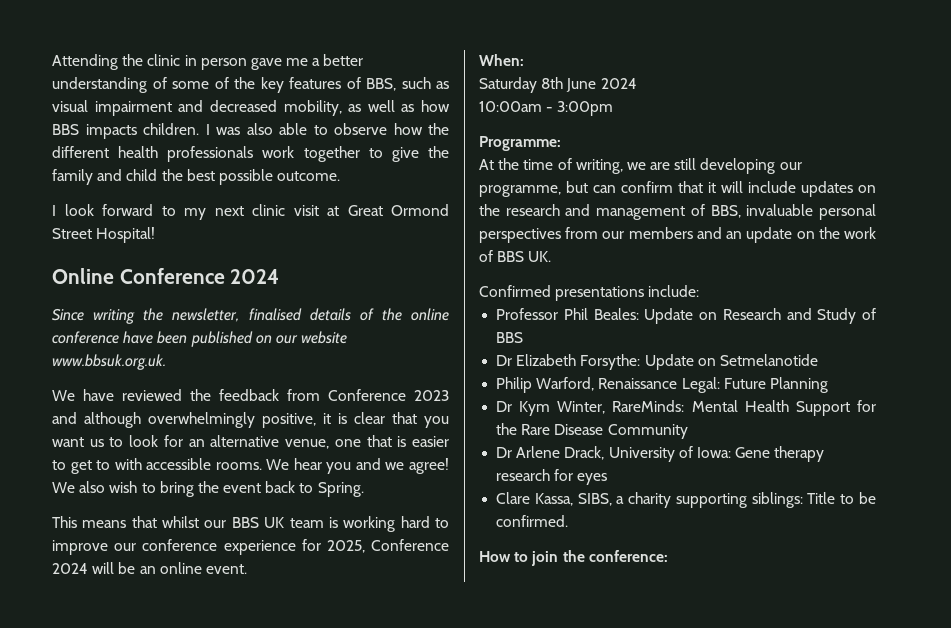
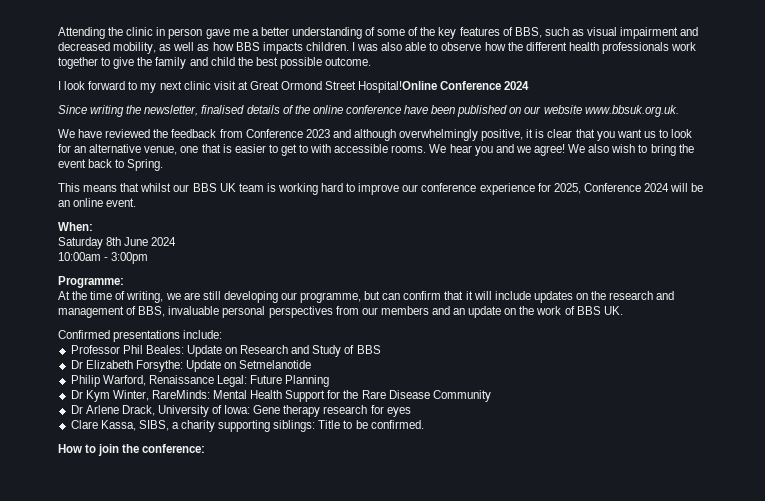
- I look forward to my next clinic visit at Great Ormond Street Hospital!
- Online Conference 2024
+ I look forward to my next clinic visit at Great Ormond Street Hospital!Online Conference 2024

